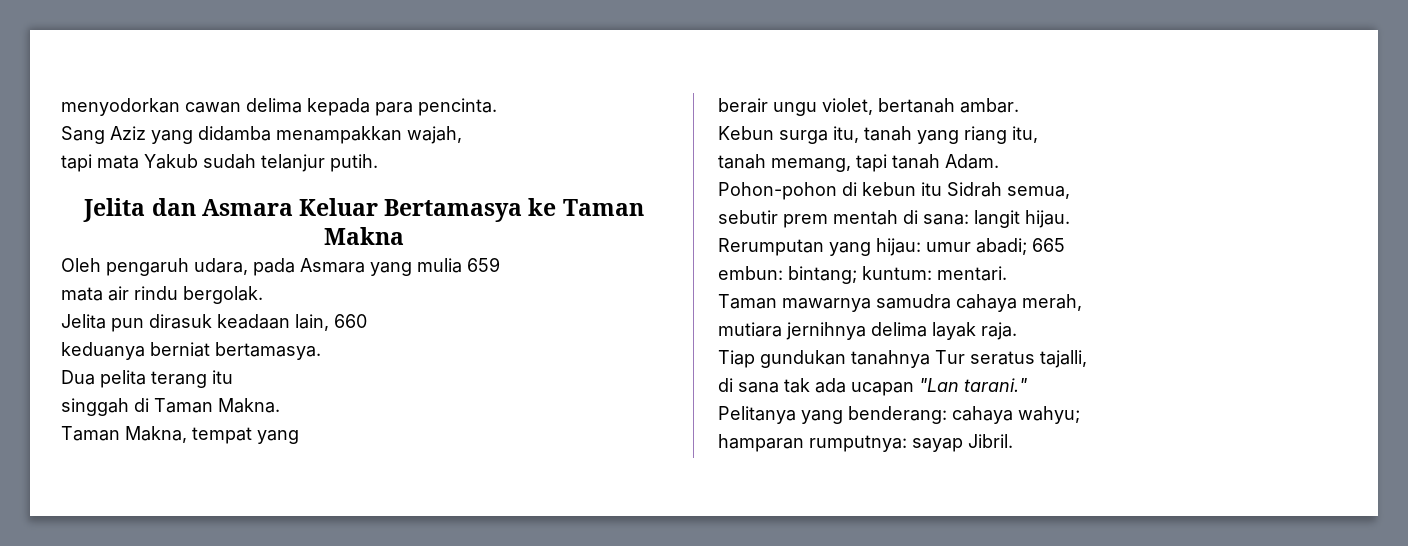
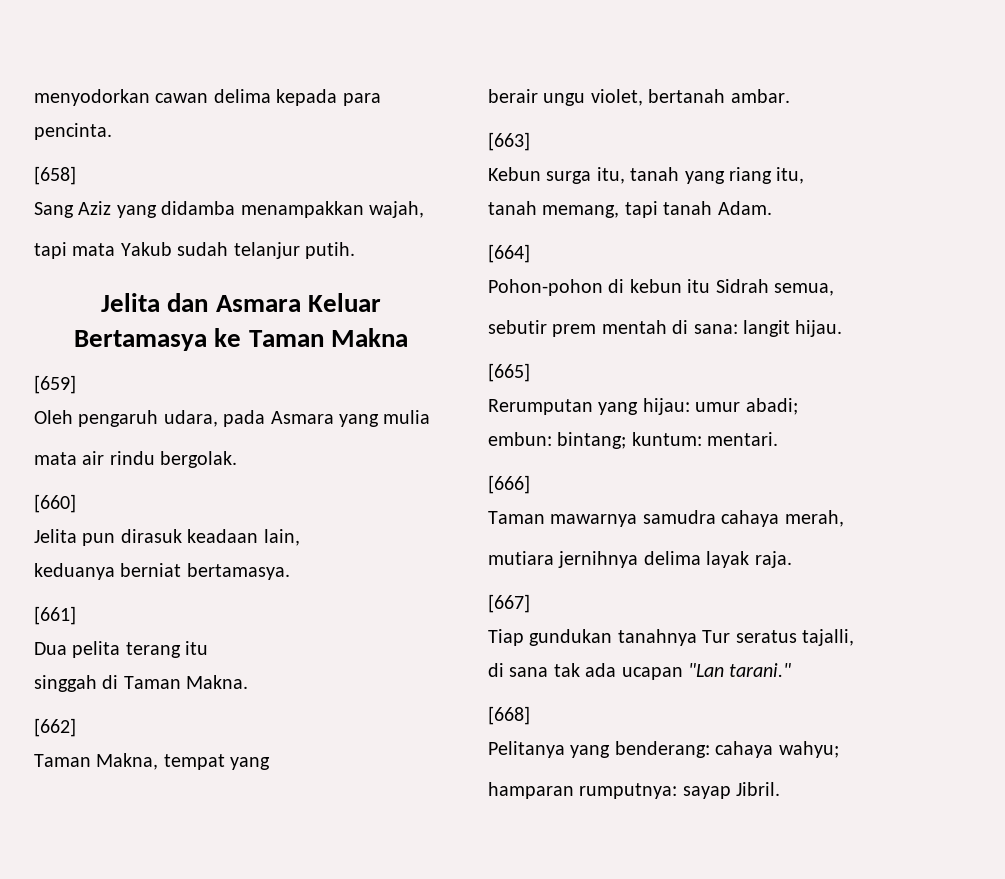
+ [658]
+ [659]
- Oleh pengaruh udara, pada Asmara yang mulia 659
+ Oleh pengaruh udara, pada Asmara yang mulia
+ [660]
- Jelita pun dirasuk keadaan lain, 660
+ Jelita pun dirasuk keadaan lain,
+ [661]
+ [662]
+ [663]
+ [664]
+ [665]
- Rerumputan yang hijau: umur abadi; 665
+ Rerumputan yang hijau: umur abadi;
+ [666]
+ [667]
+ [668]

